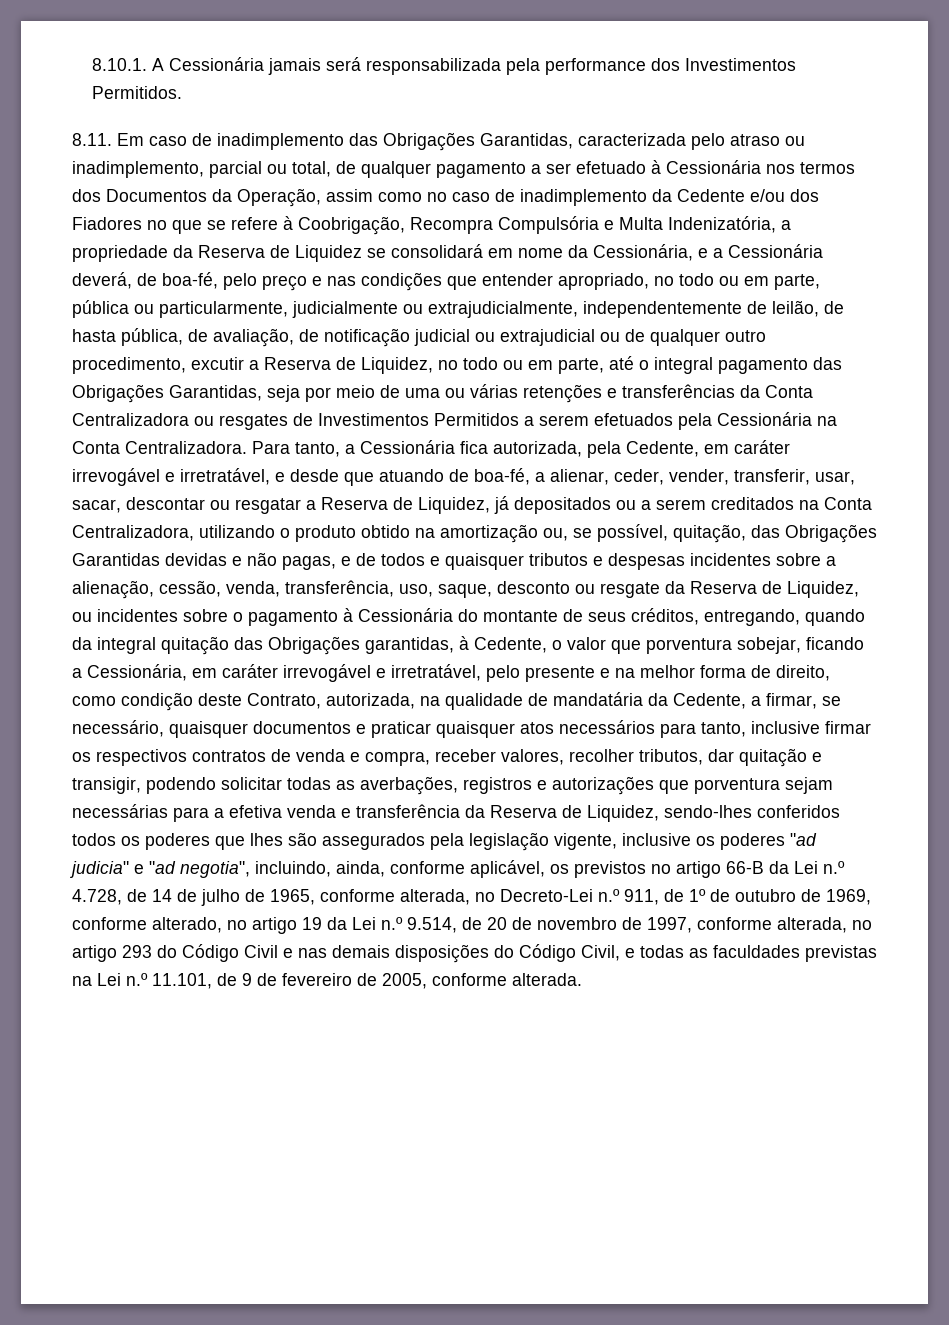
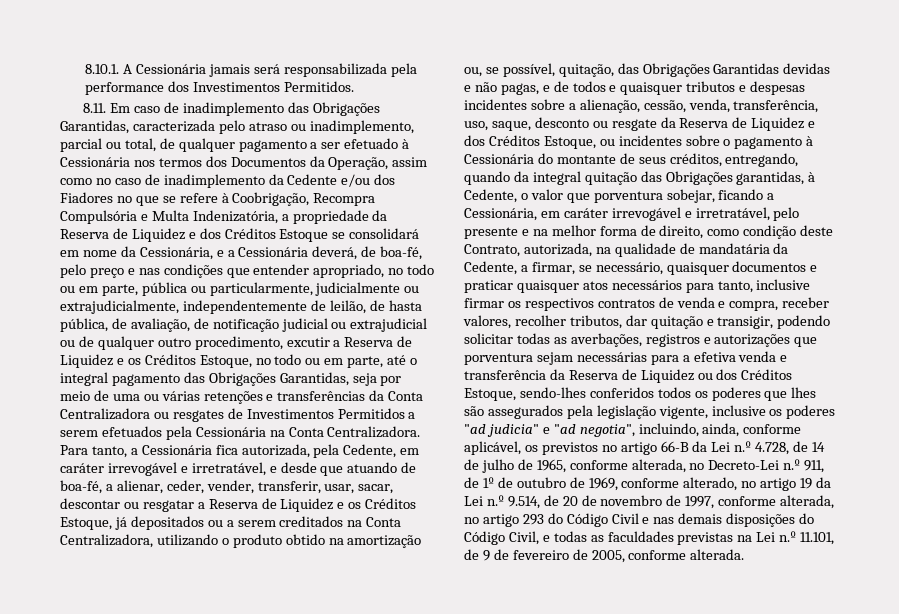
- 8.11. Em caso de inadimplemento das Obrigações Garantidas, caracterizada pelo atraso ou inadimplemento, parcial ou total, de qualquer pagamento a ser efetuado à Cessionária nos termos dos Documentos da Operação, assim como no caso de inadimplemento da Cedente e/ou dos Fiadores no que se refere à Coobrigação, Recompra Compulsória e Multa Indenizatória, a propriedade da Reserva de Liquidez se consolidará em nome da Cessionária, e a Cessionária deverá, de boa-fé, pelo preço e nas condições que entender apropriado, no todo ou em parte, pública ou particularmente, judicialmente ou extrajudicialmente, independentemente de leilão, de hasta pública, de avaliação, de notificação judicial ou extrajudicial ou de qualquer outro procedimento, excutir a Reserva de Liquidez, no todo ou em parte, até o integral pagamento das Obrigações Garantidas, seja por meio de uma ou várias retenções e transferências da Conta Centralizadora ou resgates de Investimentos Permitidos a serem efetuados pela Cessionária na Conta Centralizadora.
+ 8.11. Em caso de inadimplemento das Obrigações Garantidas, caracterizada pelo atraso ou inadimplemento, parcial ou total, de qualquer pagamento a ser efetuado à Cessionária nos termos dos Documentos da Operação, assim como no caso de inadimplemento da Cedente e/ou dos Fiadores no que se refere à Coobrigação, Recompra Compulsória e Multa Indenizatória, a propriedade da Reserva de Liquidez e dos Créditos Estoque se consolidará em nome da Cessionária, e a Cessionária deverá, de boa-fé, pelo preço e nas condições que entender apropriado, no todo ou em parte, pública ou particularmente, judicialmente ou extrajudicialmente, independentemente de leilão, de hasta pública, de avaliação, de notificação judicial ou extrajudicial ou de qualquer outro procedimento, excutir a Reserva de Liquidez e os Créditos Estoque, no todo ou em parte, até o integral pagamento das Obrigações Garantidas, seja por meio de uma ou várias retenções e transferências da Conta Centralizadora ou resgates de Investimentos Permitidos a serem efetuados pela Cessionária na Conta Centralizadora.
- Para tanto, a Cessionária fica autorizada, pela Cedente, em caráter irrevogável e irretratável, e desde que atuando de boa-fé, a alienar, ceder, vender, transferir, usar, sacar, descontar ou resgatar a Reserva de Liquidez, já depositados ou a serem creditados na Conta Centralizadora, utilizando o produto obtido na amortização ou, se possível, quitação, das Obrigações Garantidas devidas e não pagas, e de todos e quaisquer tributos e despesas incidentes sobre a alienação, cessão, venda, transferência, uso, saque, desconto ou resgate da Reserva de Liquidez, ou incidentes sobre o pagamento à Cessionária do montante de seus créditos, entregando, quando da integral quitação das Obrigações garantidas, à Cedente, o valor que porventura sobejar, ficando a Cessionária, em caráter irrevogável e irretratável, pelo presente e na melhor forma de direito, como condição deste Contrato, autorizada, na qualidade de mandatária da Cedente, a firmar, se necessário, quaisquer documentos e praticar quaisquer atos necessários para tanto, inclusive firmar os respectivos contratos de venda e compra, receber valores, recolher tributos, dar quitação e transigir, podendo solicitar todas as averbações, registros e autorizações que porventura sejam necessárias para a efetiva venda e transferência da Reserva de Liquidez, sendo-lhes conferidos todos os poderes que lhes são assegurados pela legislação vigente, inclusive os poderes "ad judicia" e "ad negotia", incluindo, ainda, conforme aplicável, os previstos no artigo 66-B da Lei n.º 4.728, de 14 de julho de 1965, conforme alterada, no Decreto-Lei n.º 911, de 1º de outubro de 1969, conforme alterado, no artigo 19 da Lei n.º 9.514, de 20 de novembro de 1997, conforme alterada, no artigo 293 do Código Civil e nas demais disposições do Código Civil, e todas as faculdades previstas na Lei n.º 11.101, de 9 de fevereiro de 2005, conforme alterada.
+ Para tanto, a Cessionária fica autorizada, pela Cedente, em caráter irrevogável e irretratável, e desde que atuando de boa-fé, a alienar, ceder, vender, transferir, usar, sacar, descontar ou resgatar a Reserva de Liquidez e os Créditos Estoque, já depositados ou a serem creditados na Conta Centralizadora, utilizando o produto obtido na amortização ou, se possível, quitação, das Obrigações Garantidas devidas e não pagas, e de todos e quaisquer tributos e despesas incidentes sobre a alienação, cessão, venda, transferência, uso, saque, desconto ou resgate da Reserva de Liquidez e dos Créditos Estoque, ou incidentes sobre o pagamento à Cessionária do montante de seus créditos, entregando, quando da integral quitação das Obrigações garantidas, à Cedente, o valor que porventura sobejar, ficando a Cessionária, em caráter irrevogável e irretratável, pelo presente e na melhor forma de direito, como condição deste Contrato, autorizada, na qualidade de mandatária da Cedente, a firmar, se necessário, quaisquer documentos e praticar quaisquer atos necessários para tanto, inclusive firmar os respectivos contratos de venda e compra, receber valores, recolher tributos, dar quitação e transigir, podendo solicitar todas as averbações, registros e autorizações que porventura sejam necessárias para a efetiva venda e transferência da Reserva de Liquidez ou dos Créditos Estoque, sendo-lhes conferidos todos os poderes que lhes são assegurados pela legislação vigente, inclusive os poderes "ad judicia" e "ad negotia", incluindo, ainda, conforme aplicável, os previstos no artigo 66-B da Lei n.º 4.728, de 14 de julho de 1965, conforme alterada, no Decreto-Lei n.º 911, de 1º de outubro de 1969, conforme alterado, no artigo 19 da Lei n.º 9.514, de 20 de novembro de 1997, conforme alterada, no artigo 293 do Código Civil e nas demais disposições do Código Civil, e todas as faculdades previstas na Lei n.º 11.101, de 9 de fevereiro de 2005, conforme alterada.

